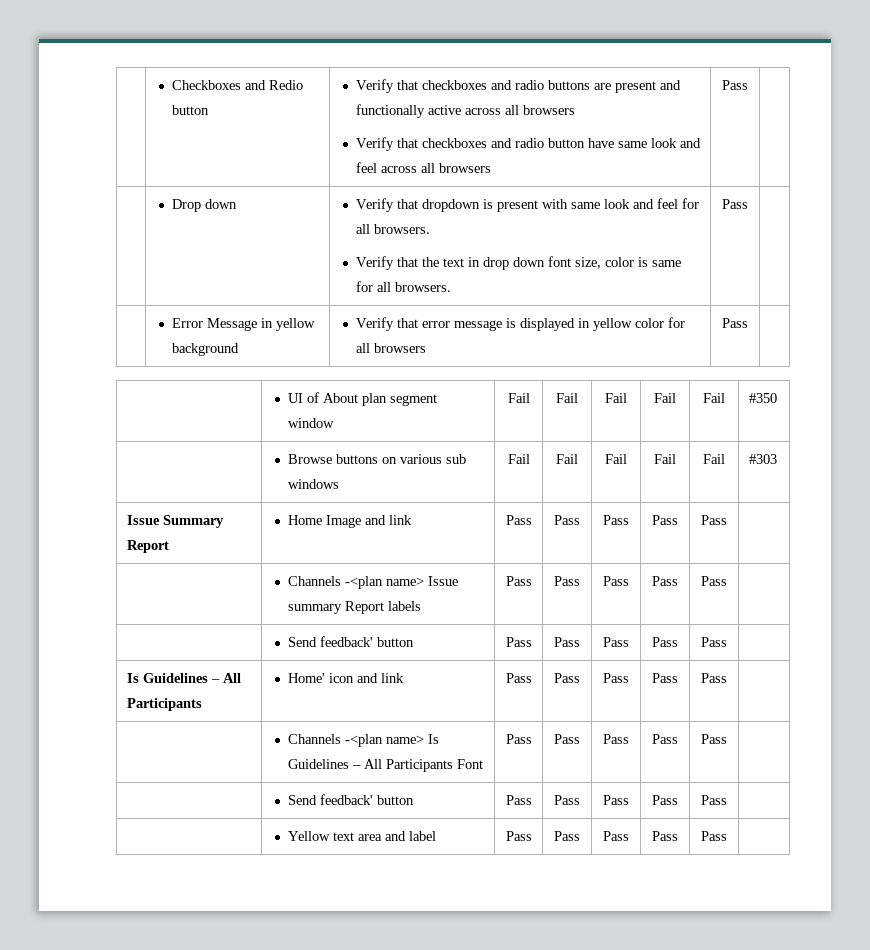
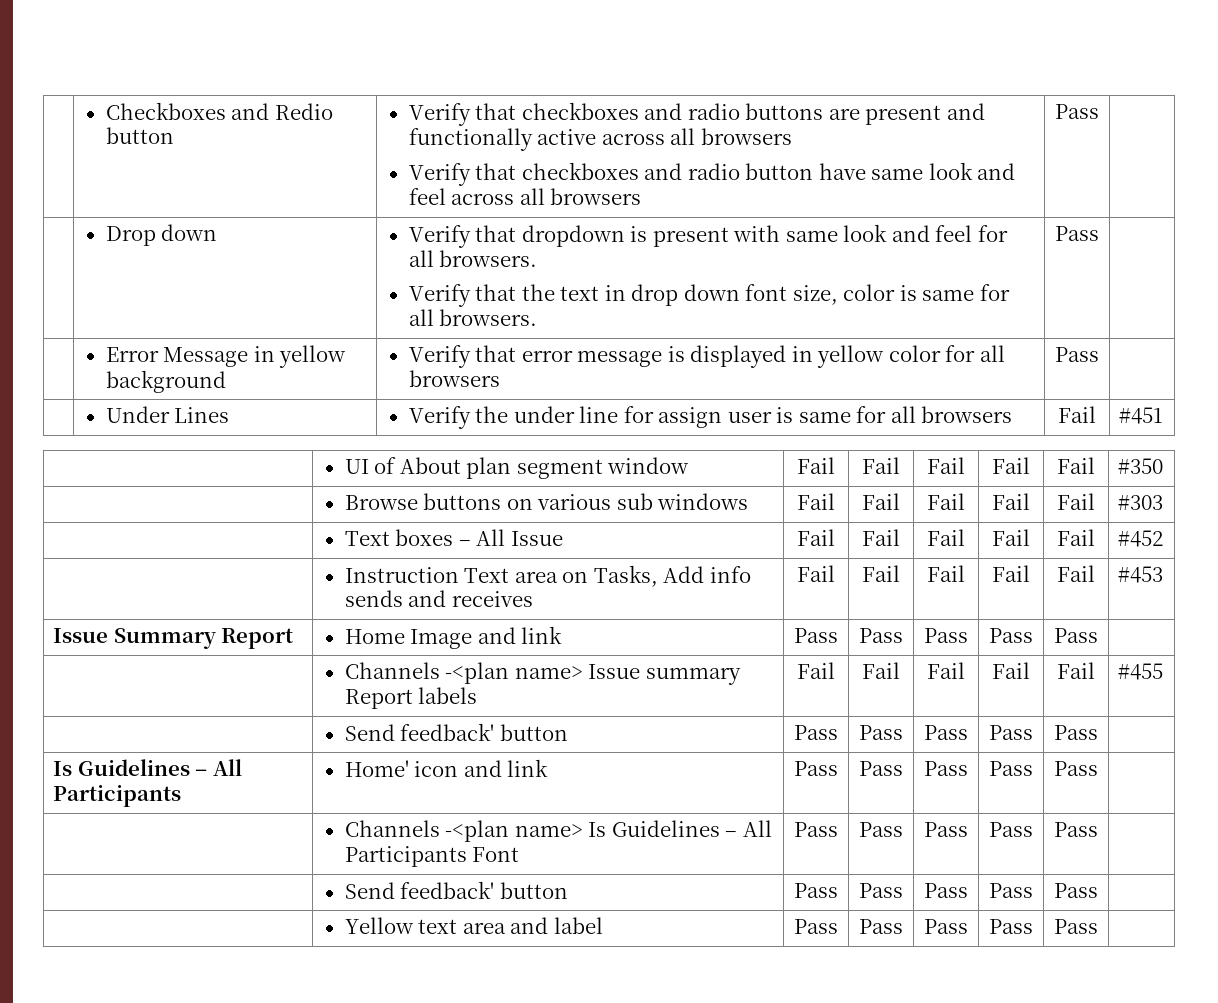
+ | Under Lines | Verify the under line for assign user is same for all browsers | Fail | #451
+ | Text boxes – All Issue | Fail | Fail | Fail | Fail | Fail | #452
+ | Instruction Text area on Tasks, Add info sends and receives | Fail | Fail | Fail | Fail | Fail | #453
- | Channels -<plan name> Issue summary Report labels | Pass | Pass | Pass | Pass | Pass |
+ | Channels -<plan name> Issue summary Report labels | Fail | Fail | Fail | Fail | Fail | #455

